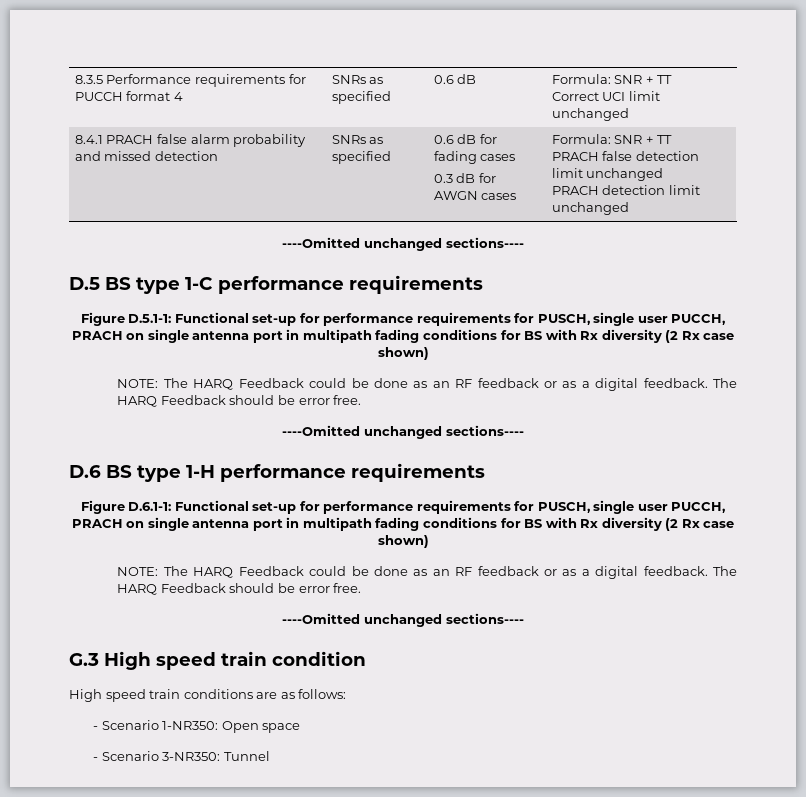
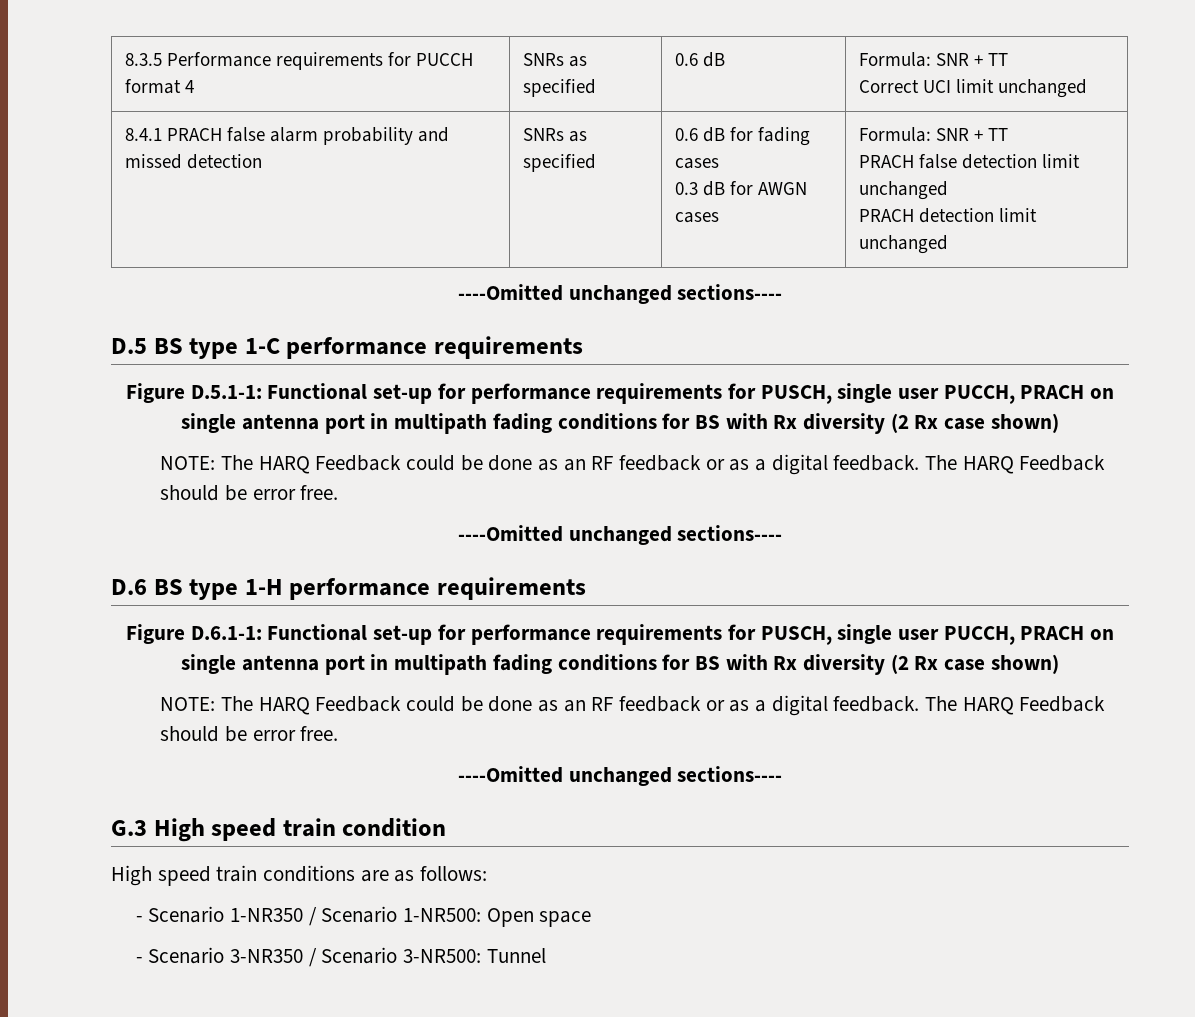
- - Scenario 1-NR350: Open space
+ - Scenario 1-NR350 / Scenario 1-NR500: Open space
- - Scenario 3-NR350: Tunnel
+ - Scenario 3-NR350 / Scenario 3-NR500: Tunnel

